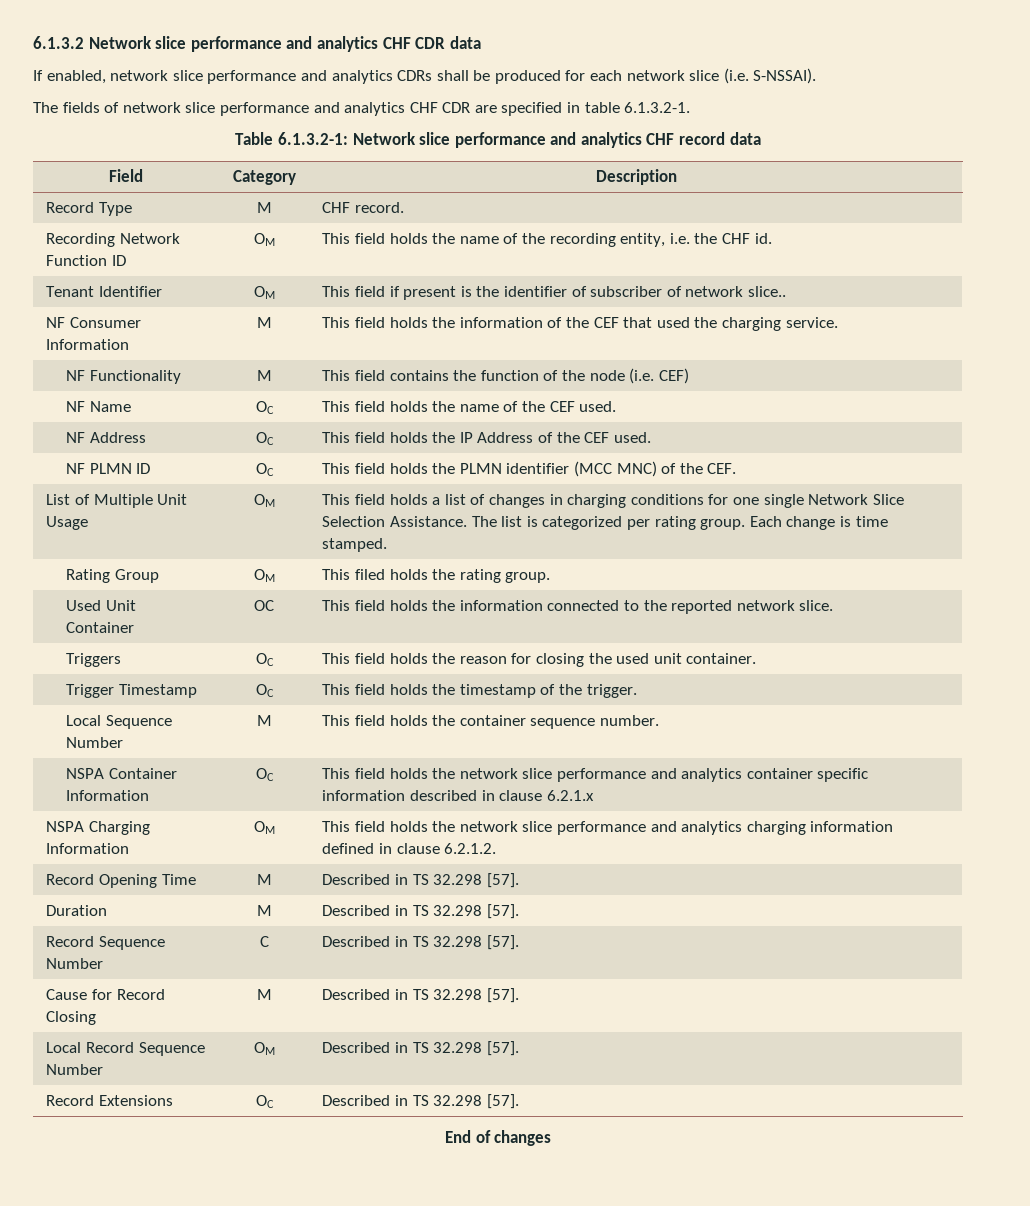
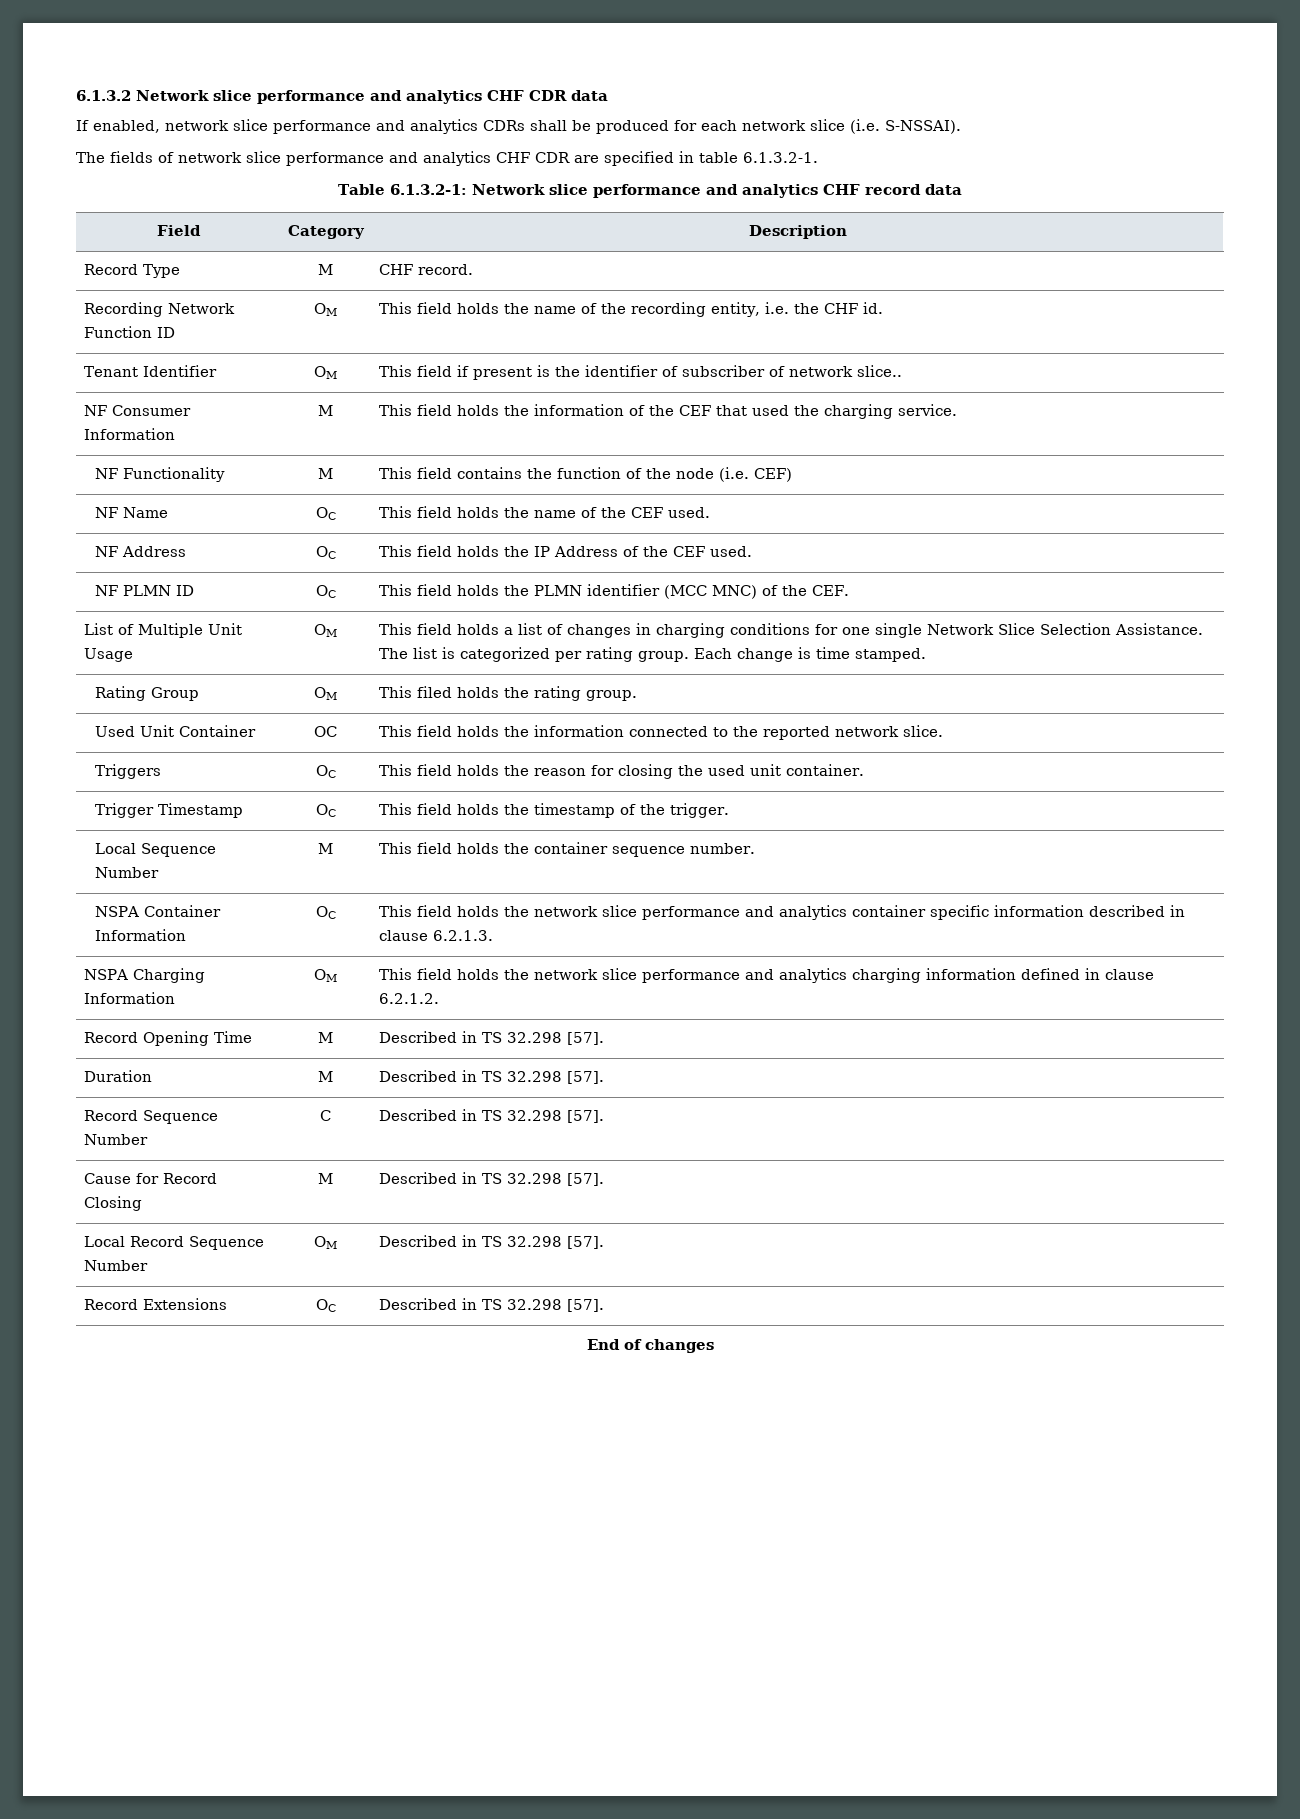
- NSPA Container Information | OC | This field holds the network slice performance and analytics container specific information described in clause 6.2.1.x
+ NSPA Container Information | OC | This field holds the network slice performance and analytics container specific information described in clause 6.2.1.3.

